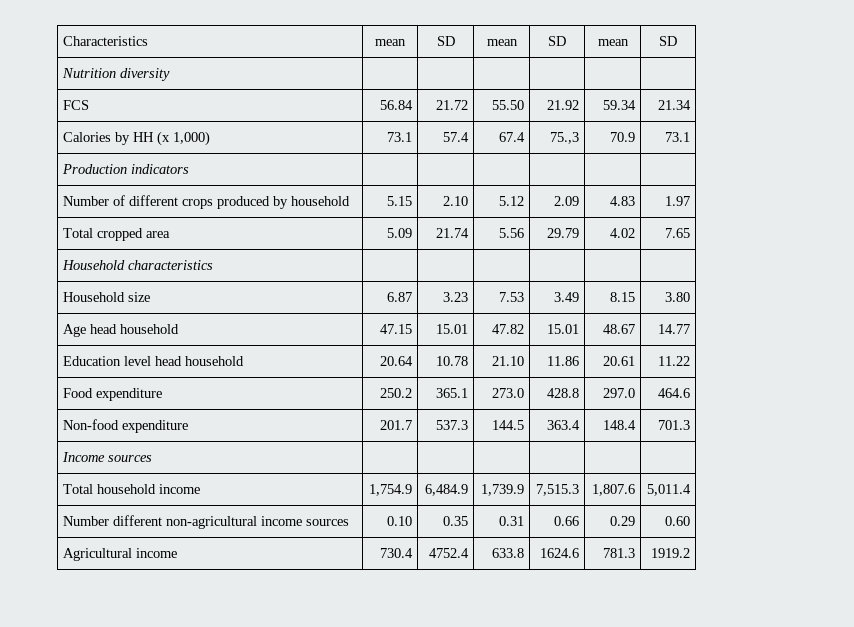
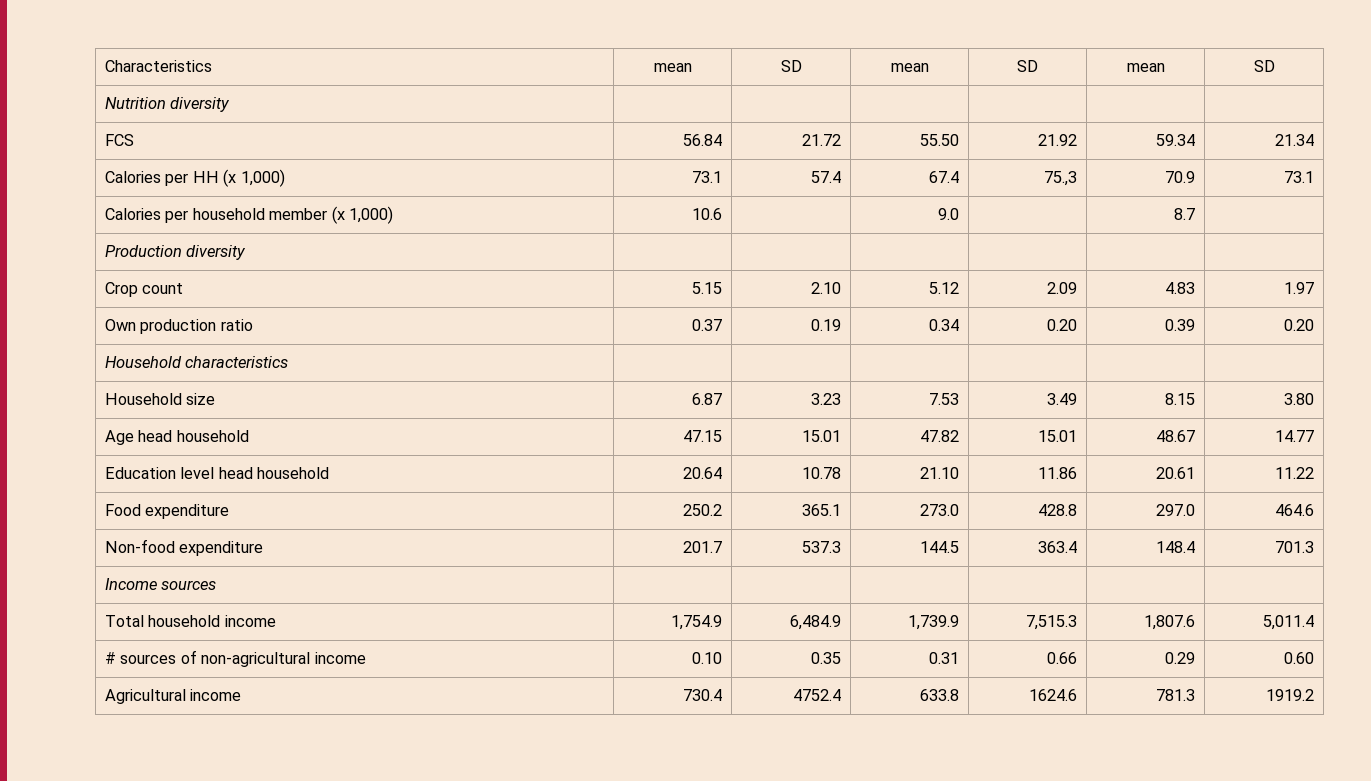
- Calories by HH (x 1,000) | 73.1 | 57.4 | 67.4 | 75.,3 | 70.9 | 73.1
+ Calories per HH (x 1,000) | 73.1 | 57.4 | 67.4 | 75.,3 | 70.9 | 73.1
- Production indicators | | | | | |
- Number of different crops produced by household | 5.15 | 2.10 | 5.12 | 2.09 | 4.83 | 1.97
+ Calories per household member (x 1,000) | 10.6 | | 9.0 | | 8.7 |
+ Production diversity | | | | | |
+ Crop count | 5.15 | 2.10 | 5.12 | 2.09 | 4.83 | 1.97
- Total cropped area | 5.09 | 21.74 | 5.56 | 29.79 | 4.02 | 7.65
+ Own production ratio | 0.37 | 0.19 | 0.34 | 0.20 | 0.39 | 0.20
- Number different non-agricultural income sources | 0.10 | 0.35 | 0.31 | 0.66 | 0.29 | 0.60
+ # sources of non-agricultural income | 0.10 | 0.35 | 0.31 | 0.66 | 0.29 | 0.60

